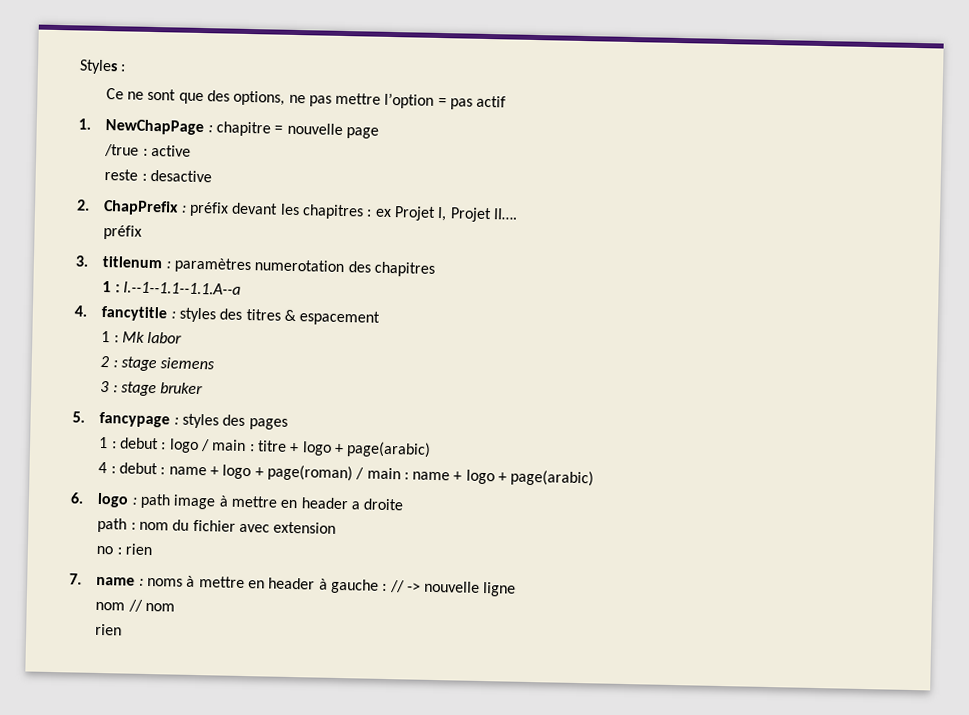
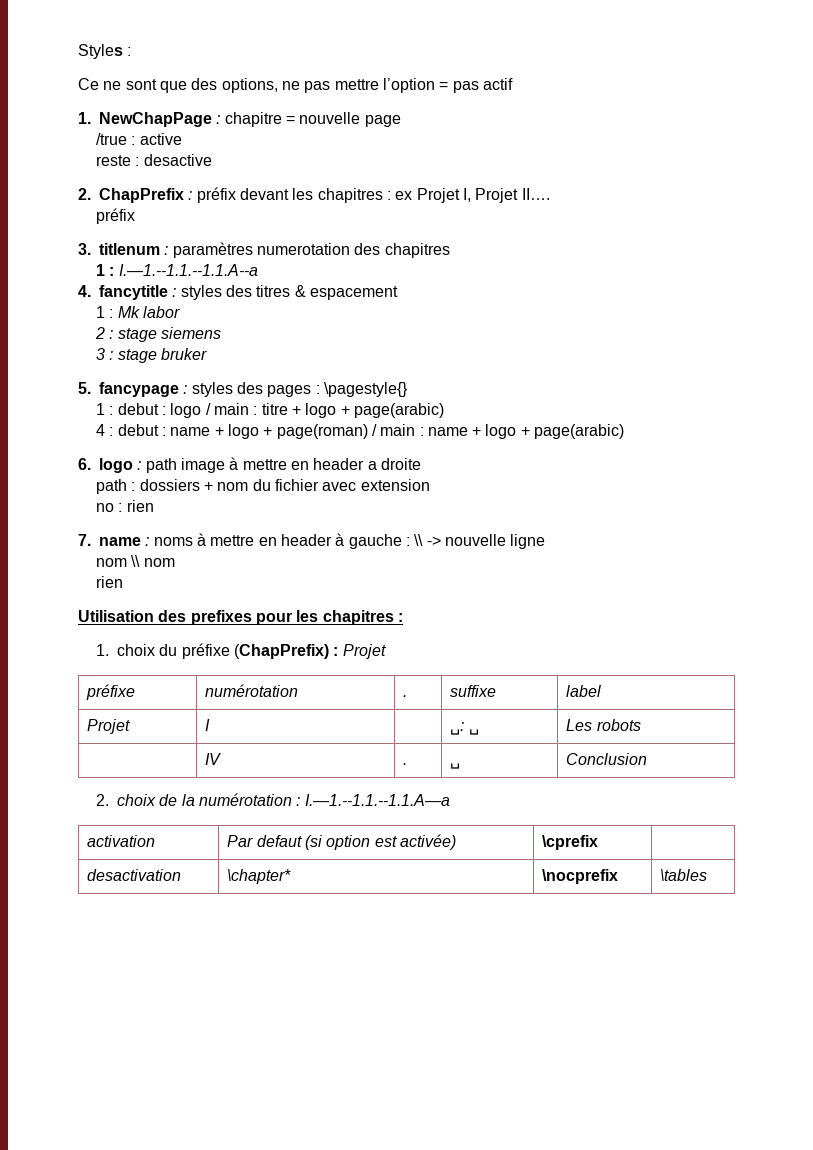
- 1 : I.--1--1.1--1.1.A--a
+ 1 : I.—1.--1.1.--1.1.A--a
- 5. fancypage : styles des pages
+ 5. fancypage : styles des pages : \pagestyle{}
- path : nom du fichier avec extension
+ path : dossiers + nom du fichier avec extension
- 7. name : noms à mettre en header à gauche : // -> nouvelle ligne
+ 7. name : noms à mettre en header à gauche : \\ -> nouvelle ligne
- nom // nom
+ nom \\ nom
+ Utilisation des prefixes pour les chapitres :
+ 1. choix du préfixe (ChapPrefix) : Projet
+ préfixe | numérotation | . | suffixe | label
+ Projet | I | | ␣: ␣ | Les robots
+ | IV | . | ␣ | Conclusion
+ 2. choix de la numérotation : I.—1.--1.1.--1.1.A—a
+ activation | Par defaut (si option est activée) | \cprefix |
+ desactivation | \chapter* | \nocprefix | \tables

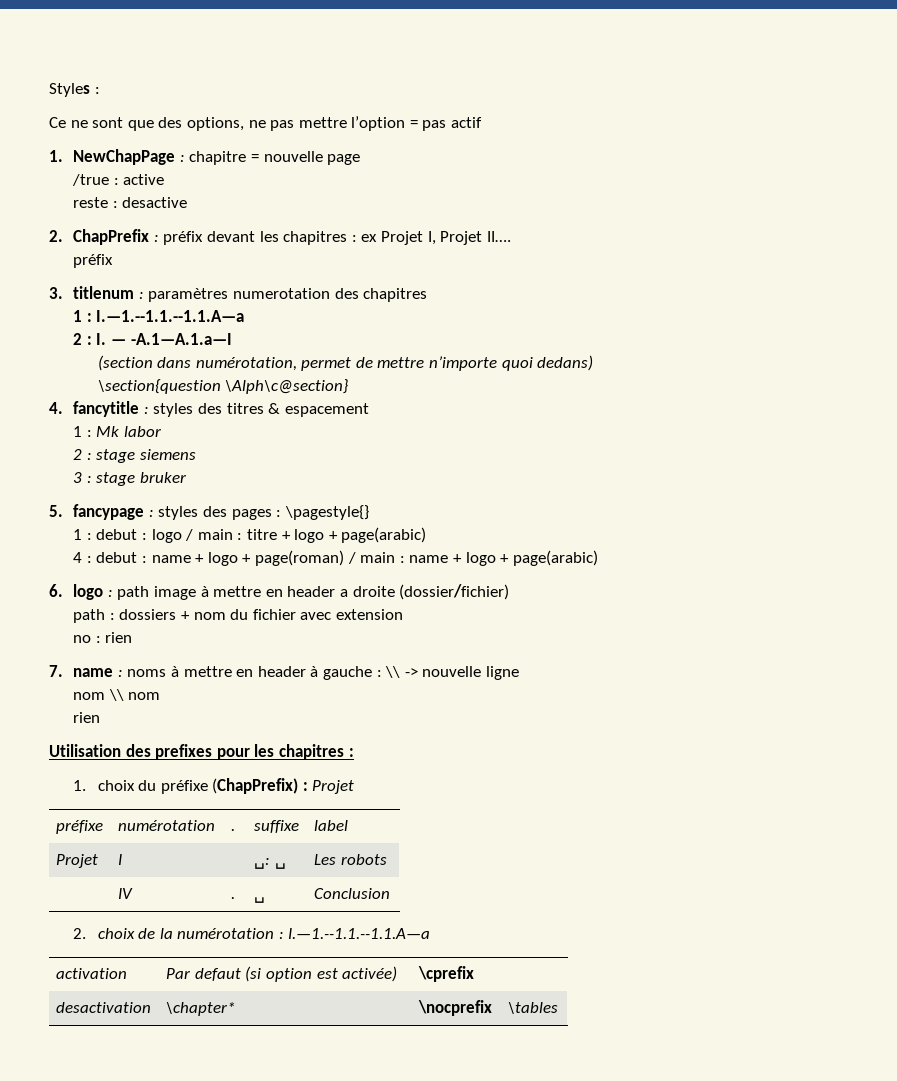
- 1 : I.—1.--1.1.--1.1.A--a
+ 1 : I.—1.--1.1.--1.1.A—a
+ 2 : I. — -A.1—A.1.a—I
+ (section dans numérotation, permet de mettre n’importe quoi dedans)
+ \section{question \Alph\c@section}
- 6. logo : path image à mettre en header a droite
+ 6. logo : path image à mettre en header a droite (dossier/fichier)

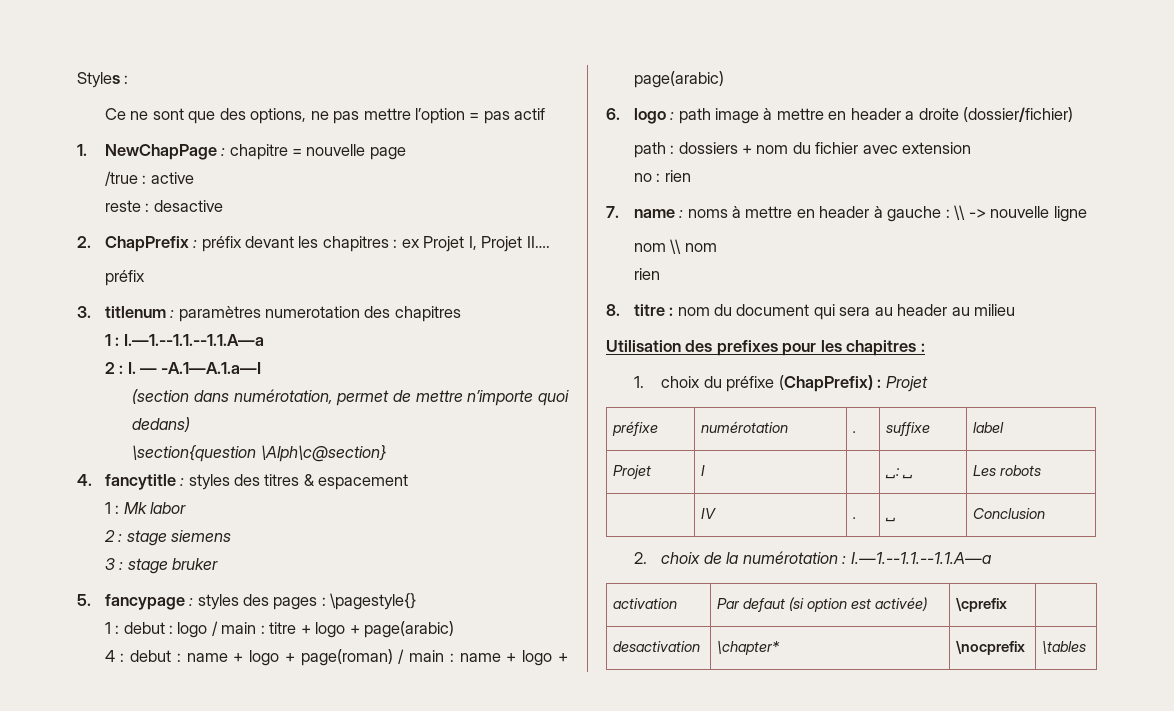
+ 8. titre : nom du document qui sera au header au milieu

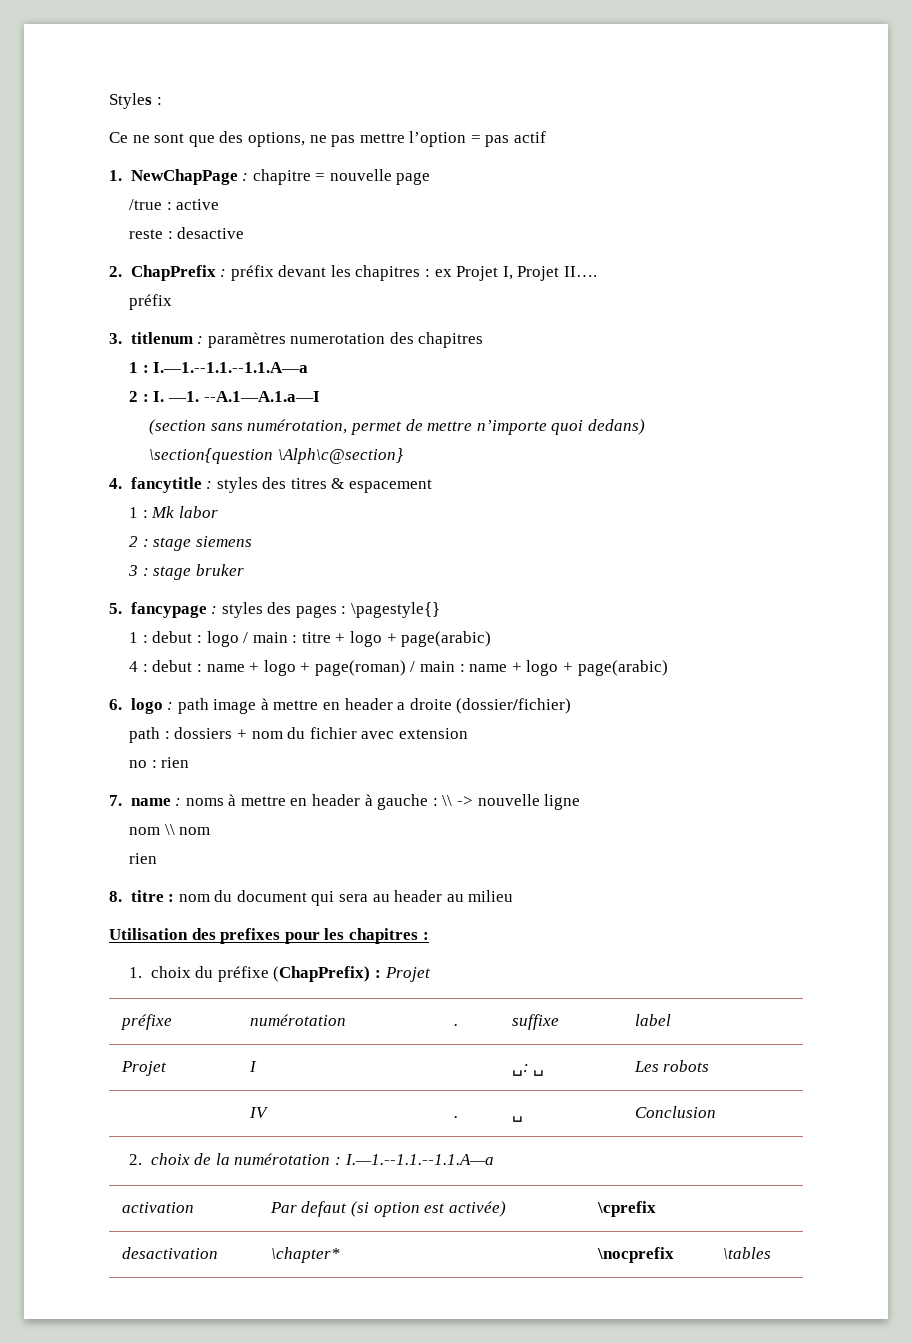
- 2 : I. — -A.1—A.1.a—I
+ 2 : I. —1. --A.1—A.1.a—I
- (section dans numérotation, permet de mettre n’importe quoi dedans)
+ (section sans numérotation, permet de mettre n’importe quoi dedans)

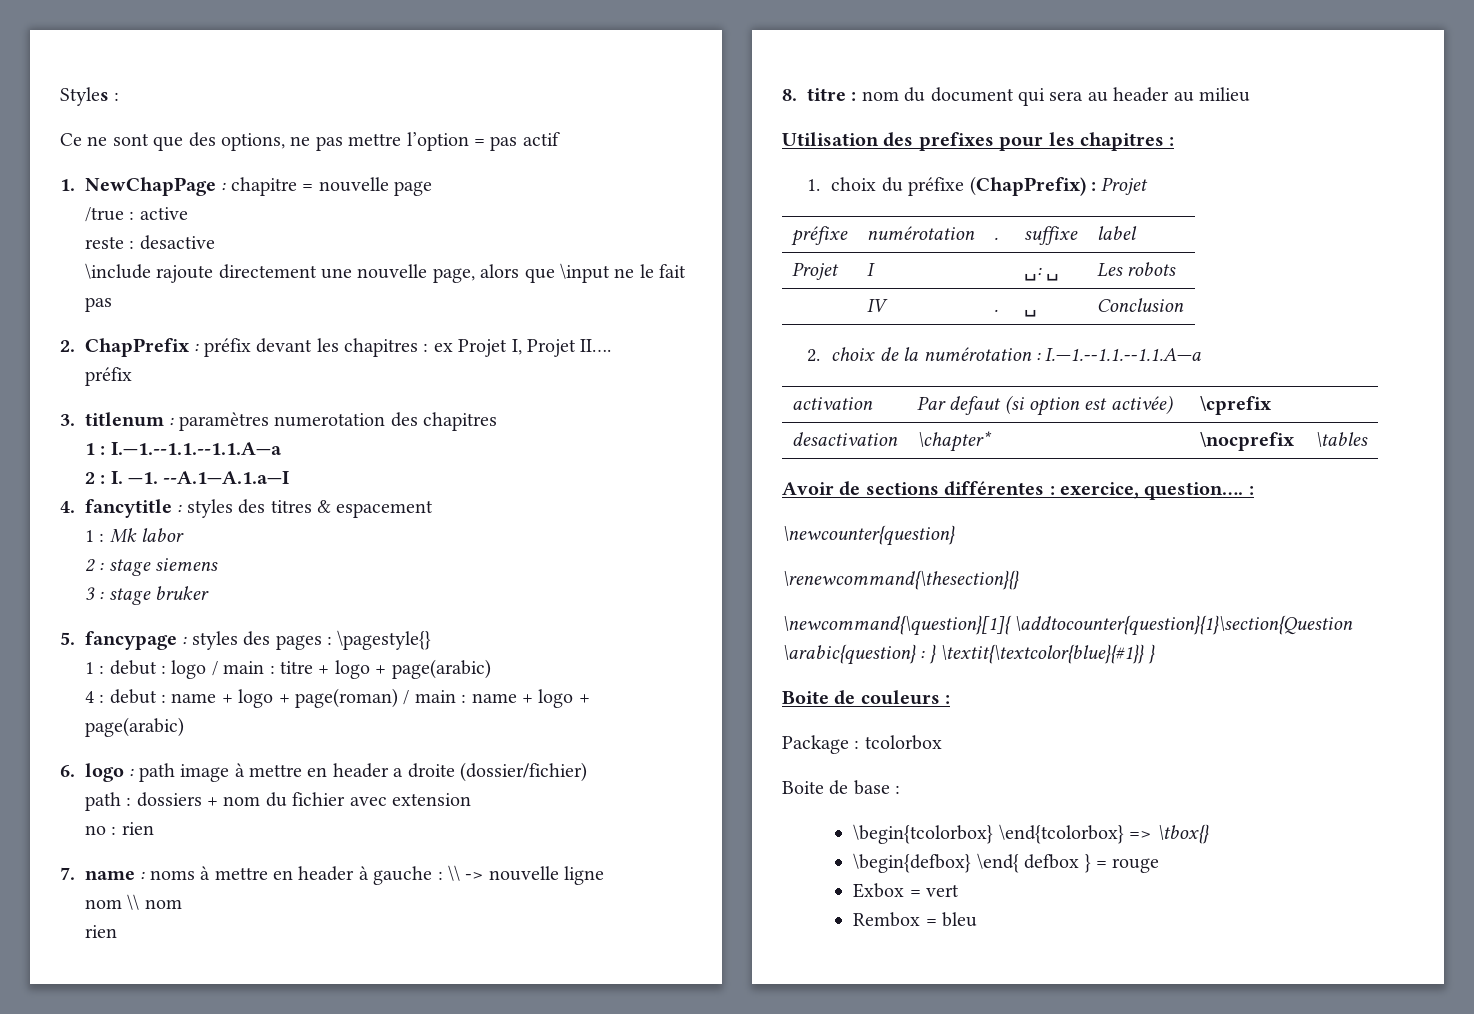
+ \include rajoute directement une nouvelle page, alors que \input ne le fait pas
- (section sans numérotation, permet de mettre n’importe quoi dedans)
- \section{question \Alph\c@section}
+ Avoir de sections différentes : exercice, question…. :
+ \newcounter{question}
+ \renewcommand{\thesection}{}
+ \newcommand{\question}[1]{ \addtocounter{question}{1}\section{Question \arabic{question} : } \textit{\textcolor{blue}{#1}} }
+ Boite de couleurs :
+ Package : tcolorbox
+ Boite de base :
+ \begin{tcolorbox} \end{tcolorbox} => \tbox{}
+ \begin{defbox} \end{ defbox } = rouge
+ Exbox = vert
+ Rembox = bleu

